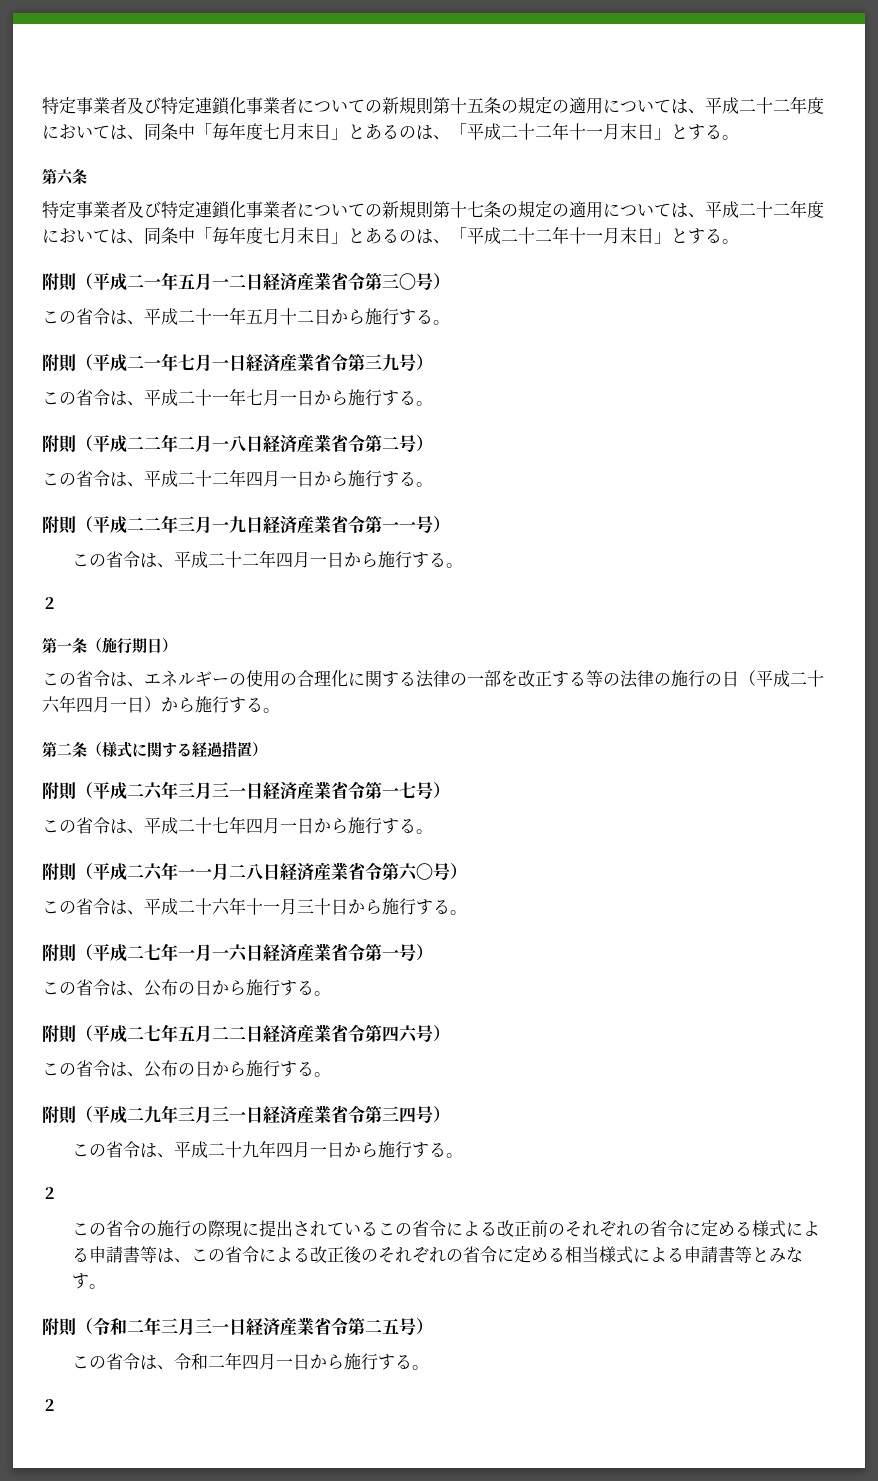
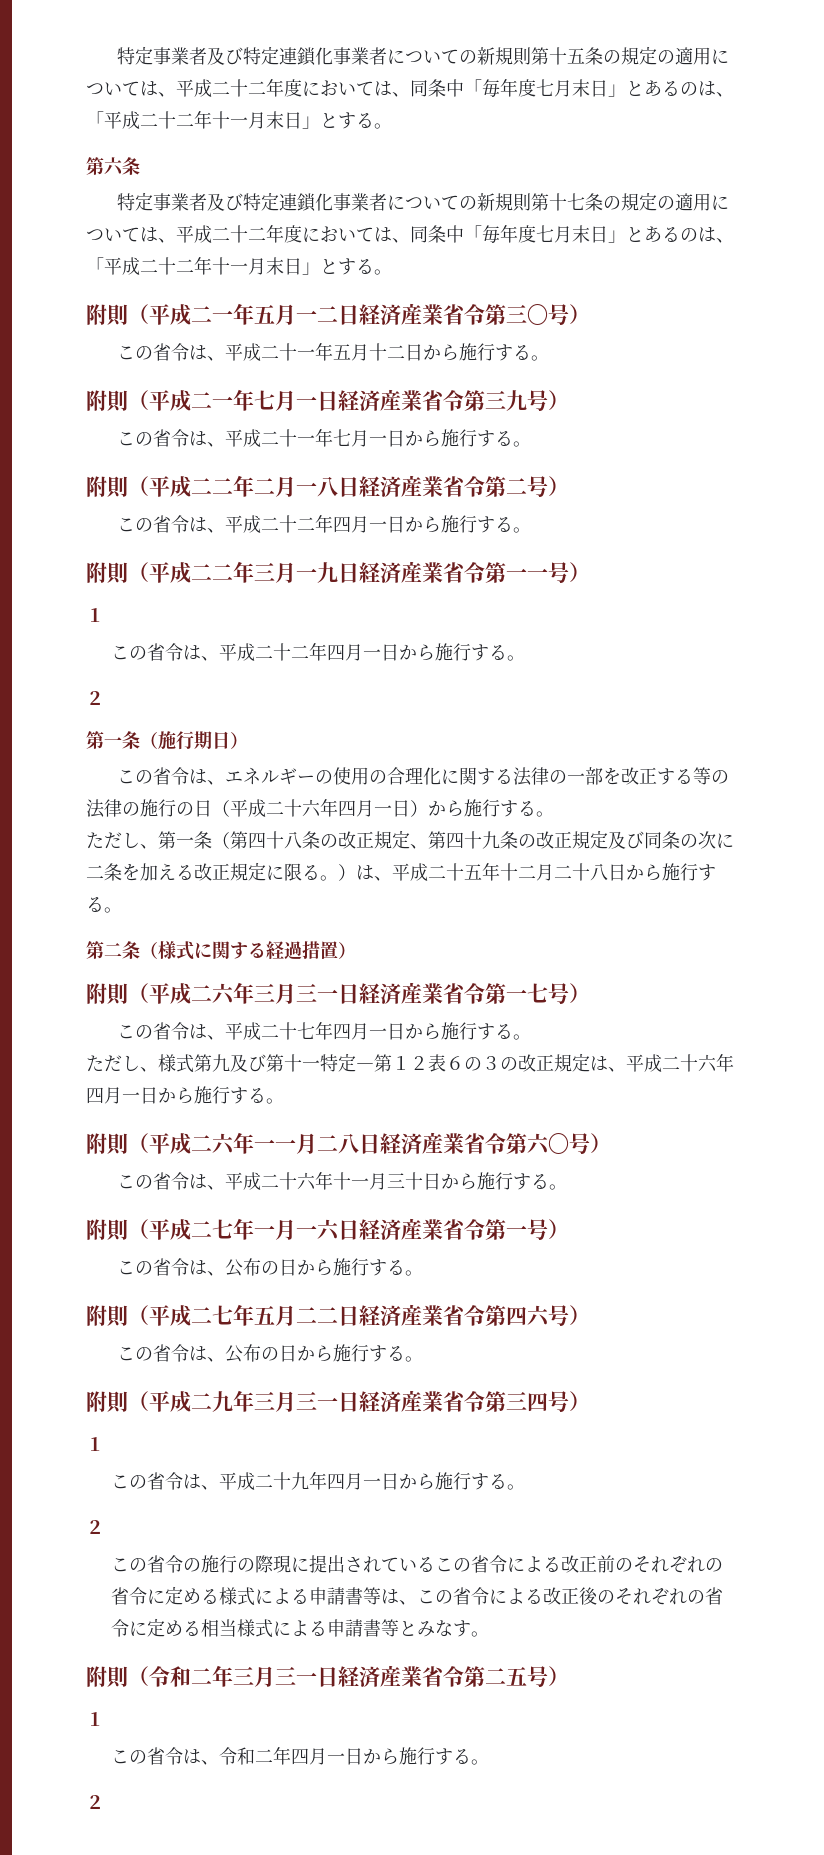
  附則（平成二二年三月一九日経済産業省令第一一号）
+ １
+ ただし、第一条（第四十八条の改正規定、第四十九条の改正規定及び同条の次に二条を加える改正規定に限る。）は、平成二十五年十二月二十八日から施行する。
+ ただし、様式第九及び第十一特定―第１２表６の３の改正規定は、平成二十六年四月一日から施行する。
  附則（平成二九年三月三一日経済産業省令第三四号）
+ １
  附則（令和二年三月三一日経済産業省令第二五号）
+ １

